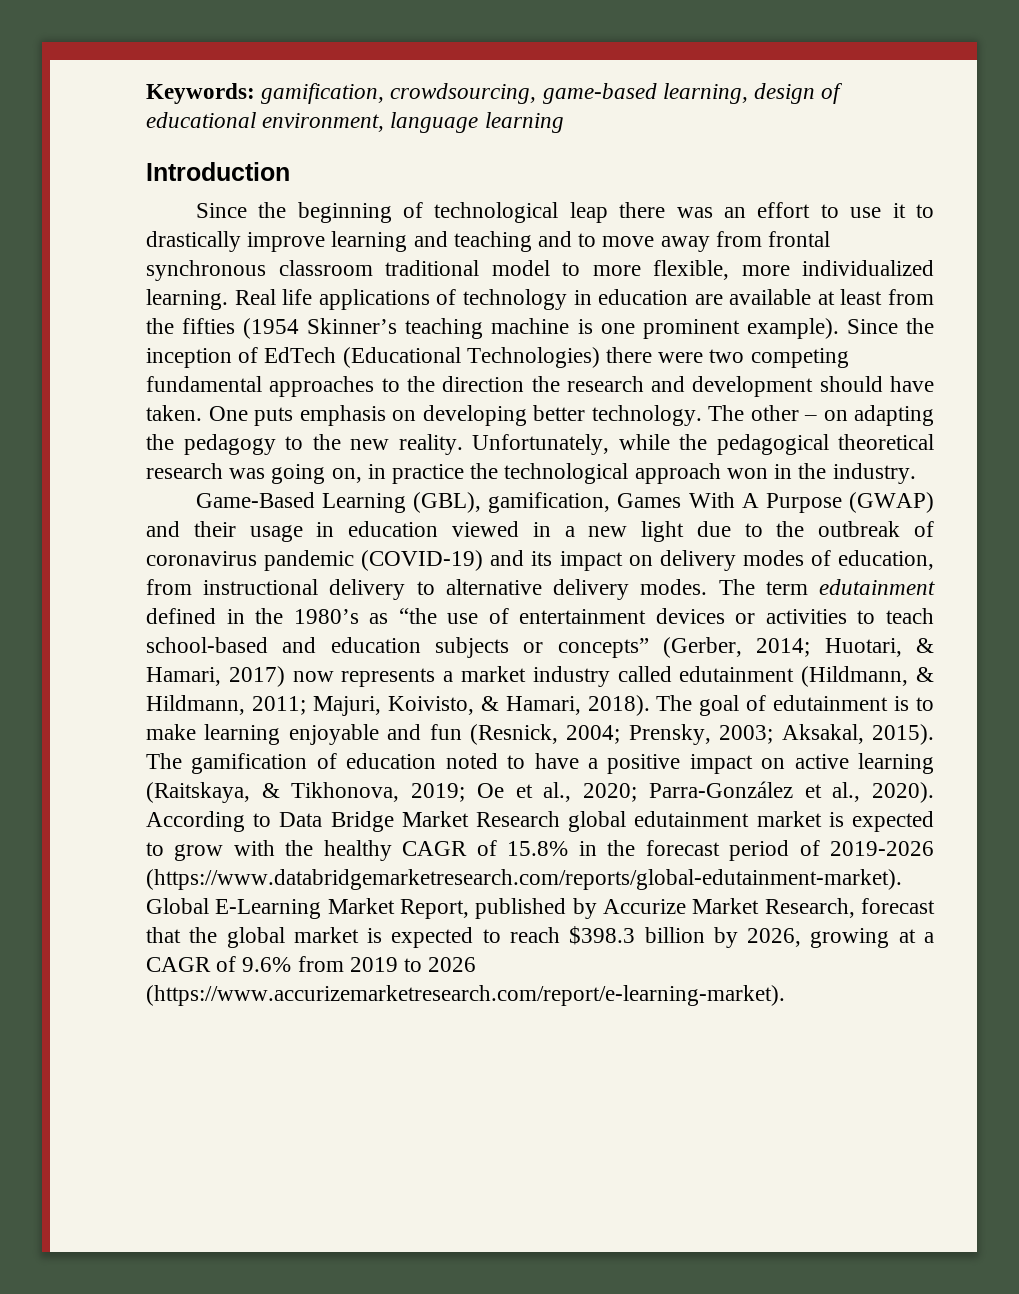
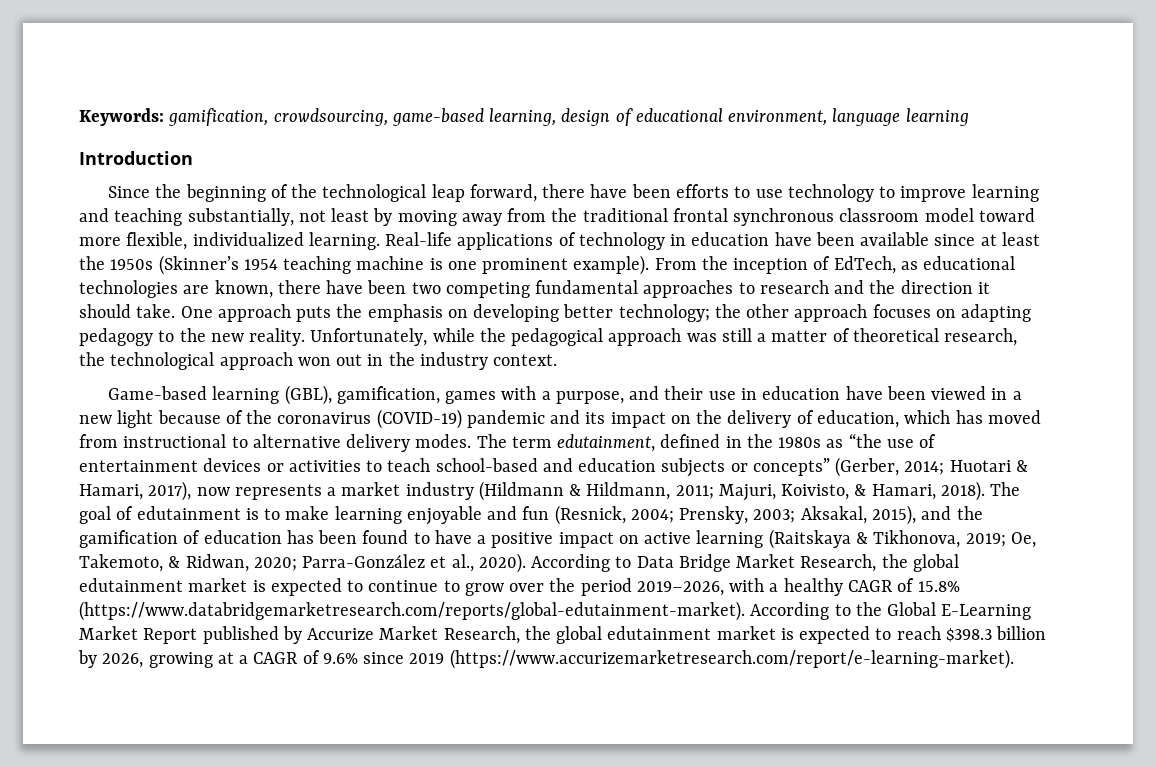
- Since the beginning of technological leap there was an effort to use it to drastically improve learning and teaching and to move away from frontal synchronous classroom traditional model to more flexible, more individualized learning.
+ Since the beginning of the technological leap forward, there have been efforts to use technology to improve learning and teaching substantially, not least by moving away from the traditional frontal synchronous classroom model toward more flexible, individualized learning.
- Real life applications of technology in education are available at least from the fifties (1954 Skinner’s teaching machine is one prominent example).
+ Real-life applications of technology in education have been available since at least the 1950s (Skinner’s 1954 teaching machine is one prominent example).
- Since the inception of EdTech (Educational Technologies) there were two competing fundamental approaches to the direction the research and development should have taken. One puts emphasis on developing better technology. The other – on adapting the pedagogy to the new reality.
+ From the inception of EdTech, as educational technologies are known, there have been two competing fundamental approaches to research and the direction it should take. One approach puts the emphasis on developing better technology; the other approach focuses on adapting pedagogy to the new reality.
- Unfortunately, while the pedagogical theoretical research was going on, in practice the technological approach won in the industry.
- Game-Based Learning (GBL), gamification, Games With A Purpose (GWAP) and their usage in education viewed in a new light due to the outbreak of coronavirus pandemic (COVID-19) and its impact on delivery modes of education, from instructional delivery to alternative delivery modes.
+ Unfortunately, while the pedagogical approach was still a matter of theoretical research, the technological approach won out in the industry context.
+ Game-based learning (GBL), gamification, games with a purpose, and their use in education have been viewed in a new light because of the coronavirus (COVID-19) pandemic and its impact on the delivery of education, which has moved from instructional to alternative delivery modes.
- The term edutainment defined in the 1980’s as “the use of entertainment devices or activities to teach school-based and education subjects or concepts” (Gerber, 2014; Huotari, & Hamari, 2017) now represents a market industry called edutainment (Hildmann, & Hildmann, 2011; Majuri, Koivisto, & Hamari, 2018).
+ The term edutainment, defined in the 1980s as “the use of entertainment devices or activities to teach school-based and education subjects or concepts” (Gerber, 2014; Huotari & Hamari, 2017), now represents a market industry (Hildmann & Hildmann, 2011; Majuri, Koivisto, & Hamari, 2018).
- The goal of edutainment is to make learning enjoyable and fun (Resnick, 2004; Prensky, 2003; Aksakal, 2015). The gamification of education noted to have a positive impact on active learning (Raitskaya, & Tikhonova, 2019; Oe et al., 2020; Parra-González et al., 2020).
+ The goal of edutainment is to make learning enjoyable and fun (Resnick, 2004; Prensky, 2003; Aksakal, 2015), and the gamification of education has been found to have a positive impact on active learning (Raitskaya & Tikhonova, 2019; Oe, Takemoto, & Ridwan, 2020; Parra-González et al., 2020).
- According to Data Bridge Market Research global edutainment market is expected to grow with the healthy CAGR of 15.8% in the forecast period of 2019-2026 (https://www.databridgemarketresearch.com/reports/global-edutainment-market). Global E-Learning Market Report, published by Accurize Market Research, forecast that the global market is expected to reach $398.3 billion by 2026, growing at a CAGR of 9.6% from 2019 to 2026 (https://www.accurizemarketresearch.com/report/e-learning-market).
+ According to Data Bridge Market Research, the global edutainment market is expected to continue to grow over the period 2019–2026, with a healthy CAGR of 15.8% (https://www.databridgemarketresearch.com/reports/global-edutainment-market). According to the Global E-Learning Market Report published by Accurize Market Research, the global edutainment market is expected to reach $398.3 billion by 2026, growing at a CAGR of 9.6% since 2019 (https://www.accurizemarketresearch.com/report/e-learning-market).

